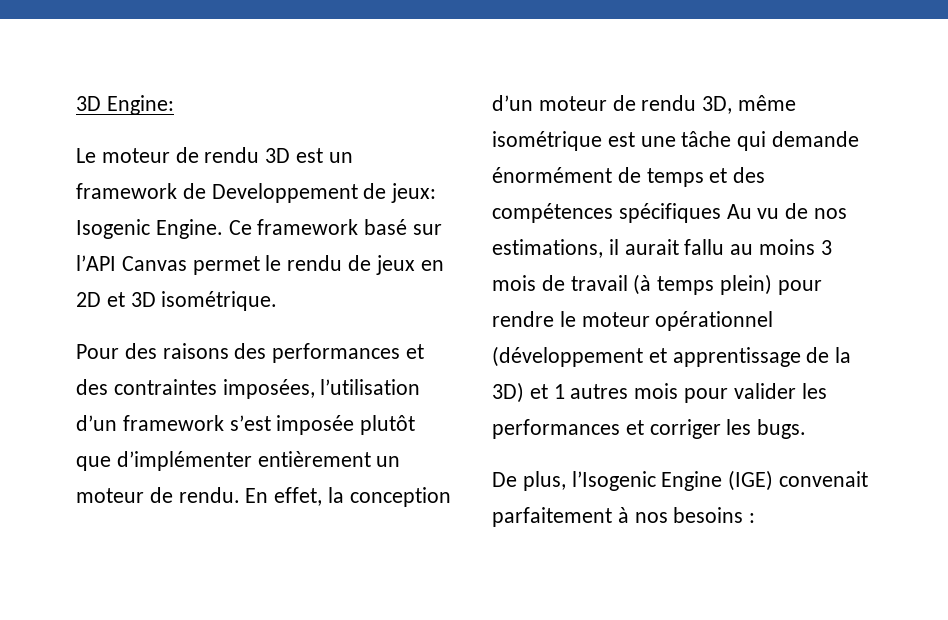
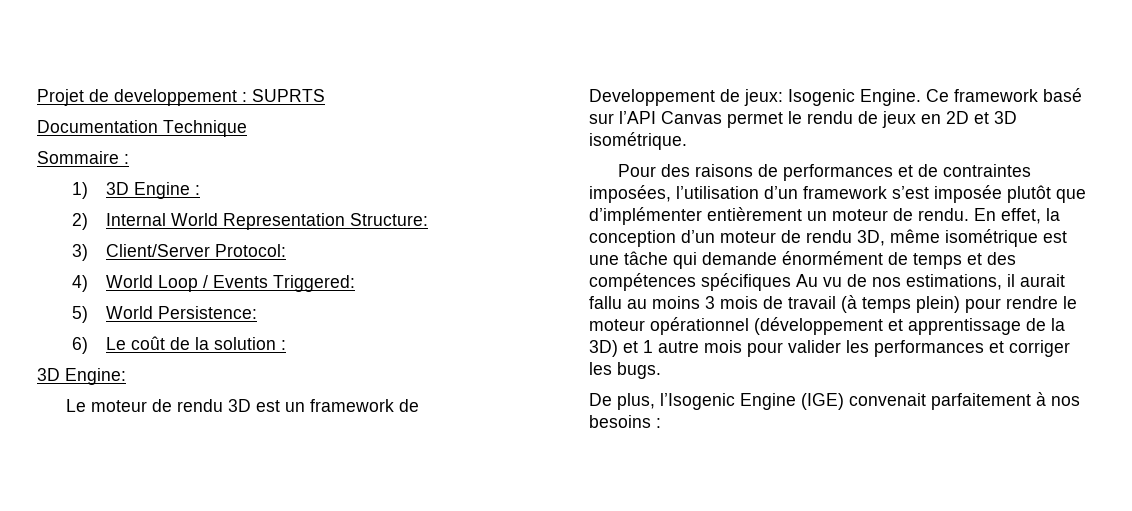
+ Projet de developpement : SUPRTS
+ Documentation Technique
+ Sommaire :
+ 1) 3D Engine :
+ 2) Internal World Representation Structure:
+ 3) Client/Server Protocol:
+ 4) World Loop / Events Triggered:
+ 5) World Persistence:
+ 6) Le coût de la solution :
- Pour des raisons des performances et des contraintes imposées, l’utilisation d’un framework s’est imposée plutôt que d’implémenter entièrement un moteur de rendu.
+ Pour des raisons de performances et de contraintes imposées, l’utilisation d’un framework s’est imposée plutôt que d’implémenter entièrement un moteur de rendu.
- En effet, la conception d’un moteur de rendu 3D, même isométrique est une tâche qui demande énormément de temps et des compétences spécifiques Au vu de nos estimations, il aurait fallu au moins 3 mois de travail (à temps plein) pour rendre le moteur opérationnel (développement et apprentissage de la 3D) et 1 autres mois pour valider les performances et corriger les bugs.
+ En effet, la conception d’un moteur de rendu 3D, même isométrique est une tâche qui demande énormément de temps et des compétences spécifiques Au vu de nos estimations, il aurait fallu au moins 3 mois de travail (à temps plein) pour rendre le moteur opérationnel (développement et apprentissage de la 3D) et 1 autre mois pour valider les performances et corriger les bugs.

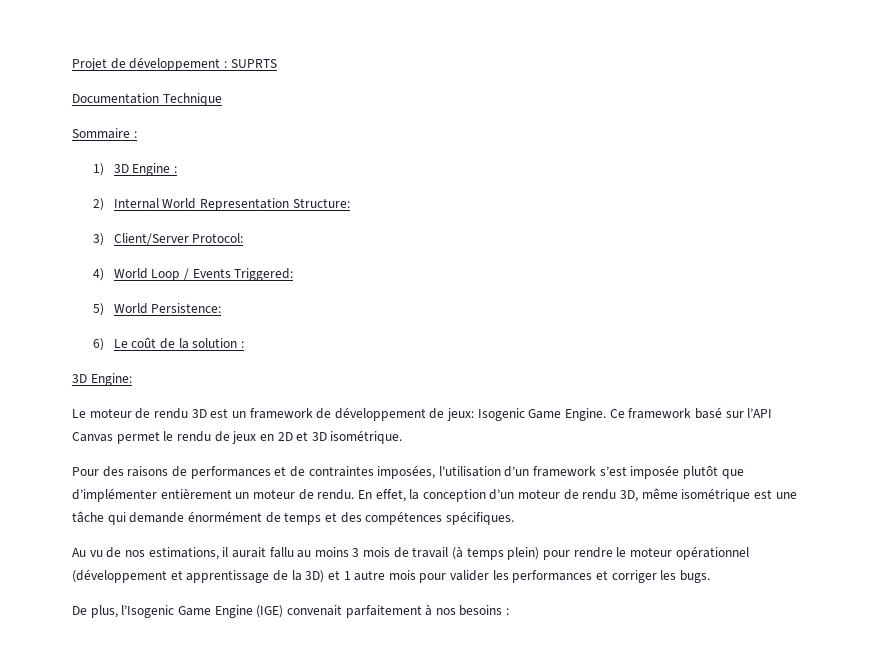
- Projet de developpement : SUPRTS
+ Projet de développement : SUPRTS
- Le moteur de rendu 3D est un framework de Developpement de jeux: Isogenic Engine.
+ Le moteur de rendu 3D est un framework de développement de jeux: Isogenic Game Engine.
- En effet, la conception d’un moteur de rendu 3D, même isométrique est une tâche qui demande énormément de temps et des compétences spécifiques Au vu de nos estimations, il aurait fallu au moins 3 mois de travail (à temps plein) pour rendre le moteur opérationnel (développement et apprentissage de la 3D) et 1 autre mois pour valider les performances et corriger les bugs.
+ En effet, la conception d’un moteur de rendu 3D, même isométrique est une tâche qui demande énormément de temps et des compétences spécifiques.
+ Au vu de nos estimations, il aurait fallu au moins 3 mois de travail (à temps plein) pour rendre le moteur opérationnel (développement et apprentissage de la 3D) et 1 autre mois pour valider les performances et corriger les bugs.
- De plus, l’Isogenic Engine (IGE) convenait parfaitement à nos besoins :
+ De plus, l’Isogenic Game Engine (IGE) convenait parfaitement à nos besoins :

